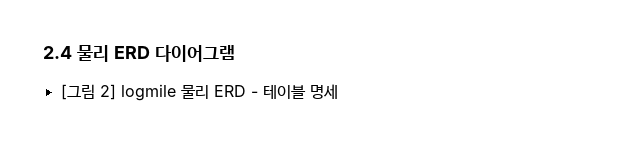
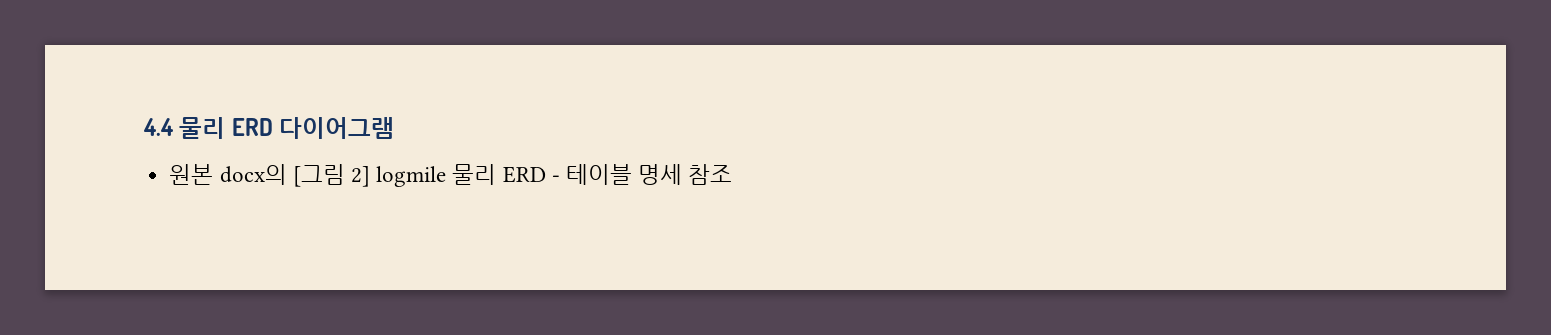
- 2.4 물리 ERD 다이어그램
+ 4.4 물리 ERD 다이어그램
- [그림 2] logmile 물리 ERD - 테이블 명세
+ 원본 docx의 [그림 2] logmile 물리 ERD - 테이블 명세 참조

